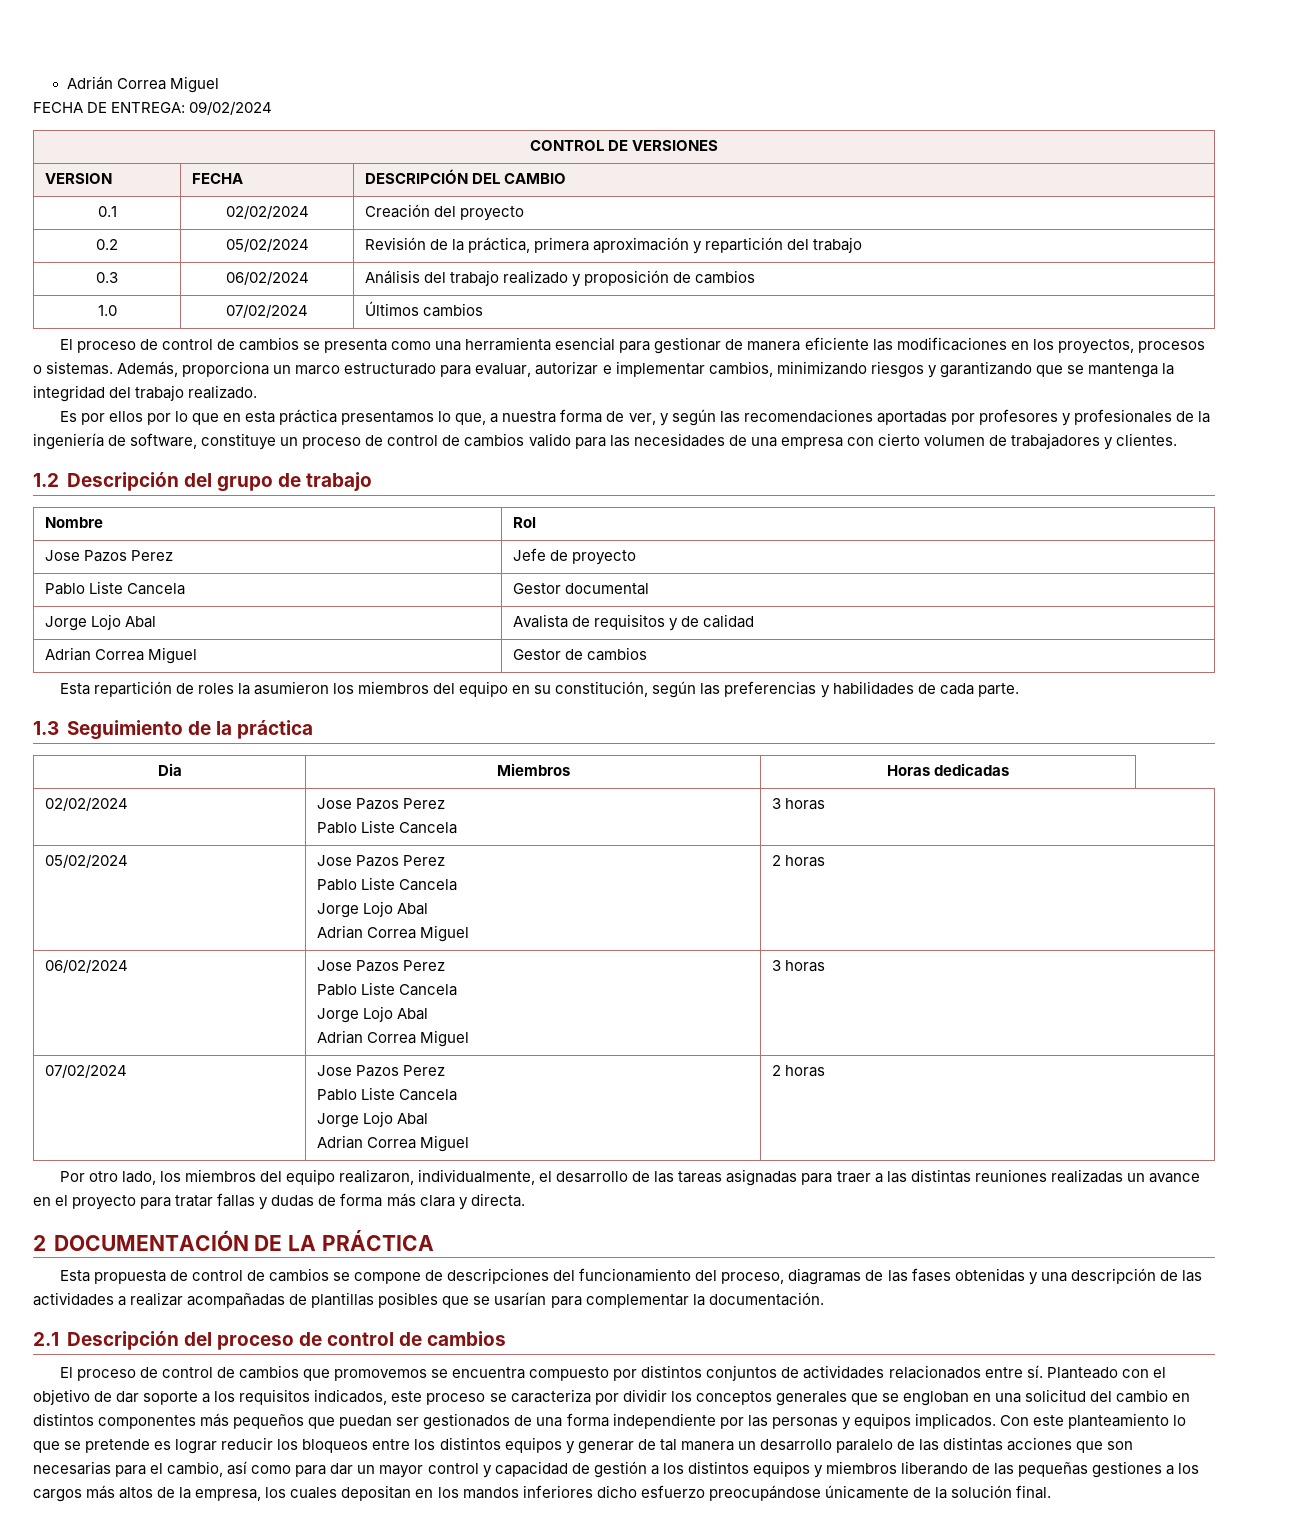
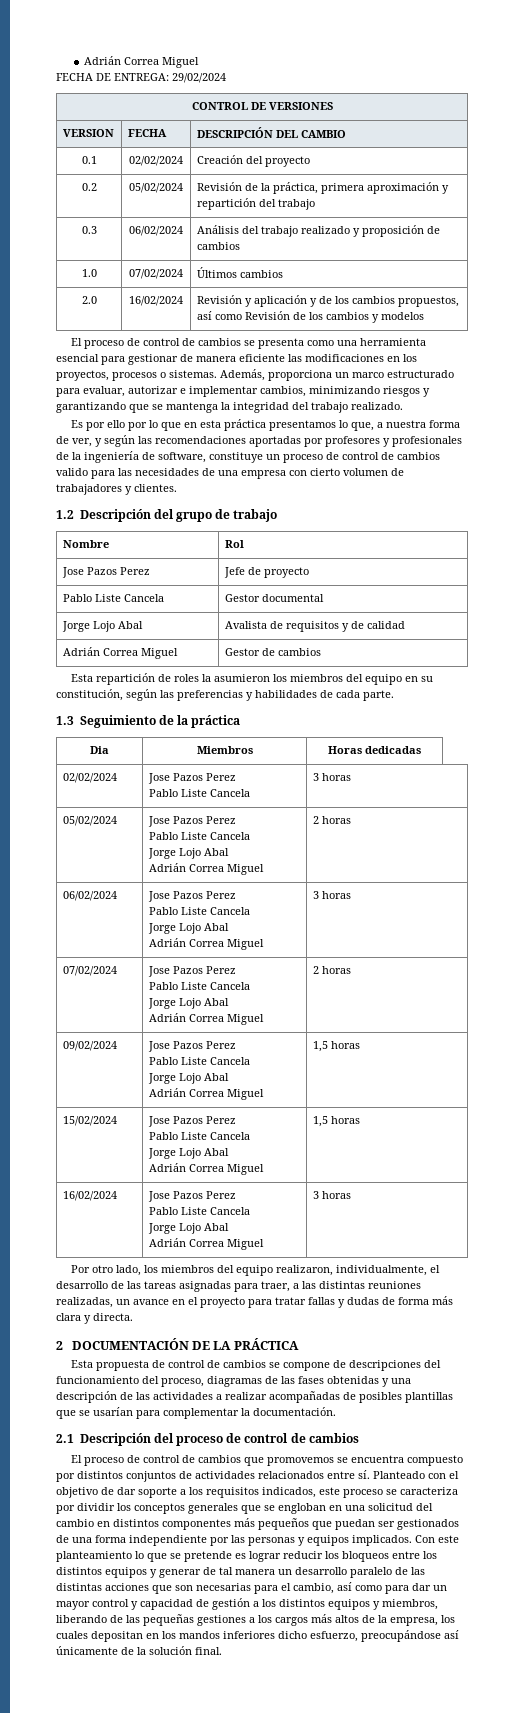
- FECHA DE ENTREGA: 09/02/2024
+ FECHA DE ENTREGA: 29/02/2024
+ 2.0 | 16/02/2024 | Revisión y aplicación y de los cambios propuestos, así como Revisión de los cambios y modelos
- Es por ellos por lo que en esta práctica presentamos lo que, a nuestra forma de ver, y según las recomendaciones aportadas por profesores y profesionales de la ingeniería de software, constituye un proceso de control de cambios valido para las necesidades de una empresa con cierto volumen de trabajadores y clientes.
+ Es por ello por lo que en esta práctica presentamos lo que, a nuestra forma de ver, y según las recomendaciones aportadas por profesores y profesionales de la ingeniería de software, constituye un proceso de control de cambios valido para las necesidades de una empresa con cierto volumen de trabajadores y clientes.
- Adrian Correa Miguel | Gestor de cambios
+ Adrián Correa Miguel | Gestor de cambios
  05/02/2024 | Jose Pazos Perez
  Pablo Liste Cancela
  Jorge Lojo Abal
- Adrian Correa Miguel | 2 horas
+ Adrián Correa Miguel | 2 horas
  06/02/2024 | Jose Pazos Perez
  Pablo Liste Cancela
  Jorge Lojo Abal
- Adrian Correa Miguel | 3 horas
+ Adrián Correa Miguel | 3 horas
  07/02/2024 | Jose Pazos Perez
  Pablo Liste Cancela
  Jorge Lojo Abal
- Adrian Correa Miguel | 2 horas
+ Adrián Correa Miguel | 2 horas
+ 09/02/2024 | Jose Pazos Perez
+ Pablo Liste Cancela
+ Jorge Lojo Abal
+ Adrián Correa Miguel | 1,5 horas
+ 15/02/2024 | Jose Pazos Perez
+ Pablo Liste Cancela
+ Jorge Lojo Abal
+ Adrián Correa Miguel | 1,5 horas
+ 16/02/2024 | Jose Pazos Perez
+ Pablo Liste Cancela
+ Jorge Lojo Abal
+ Adrián Correa Miguel | 3 horas
- Por otro lado, los miembros del equipo realizaron, individualmente, el desarrollo de las tareas asignadas para traer a las distintas reuniones realizadas un avance en el proyecto para tratar fallas y dudas de forma más clara y directa.
+ Por otro lado, los miembros del equipo realizaron, individualmente, el desarrollo de las tareas asignadas para traer, a las distintas reuniones realizadas, un avance en el proyecto para tratar fallas y dudas de forma más clara y directa.
- Esta propuesta de control de cambios se compone de descripciones del funcionamiento del proceso, diagramas de las fases obtenidas y una descripción de las actividades a realizar acompañadas de plantillas posibles que se usarían para complementar la documentación.
+ Esta propuesta de control de cambios se compone de descripciones del funcionamiento del proceso, diagramas de las fases obtenidas y una descripción de las actividades a realizar acompañadas de posibles plantillas que se usarían para complementar la documentación.
- Con este planteamiento lo que se pretende es lograr reducir los bloqueos entre los distintos equipos y generar de tal manera un desarrollo paralelo de las distintas acciones que son necesarias para el cambio, así como para dar un mayor control y capacidad de gestión a los distintos equipos y miembros liberando de las pequeñas gestiones a los cargos más altos de la empresa, los cuales depositan en los mandos inferiores dicho esfuerzo preocupándose únicamente de la solución final.
+ Con este planteamiento lo que se pretende es lograr reducir los bloqueos entre los distintos equipos y generar de tal manera un desarrollo paralelo de las distintas acciones que son necesarias para el cambio, así como para dar un mayor control y capacidad de gestión a los distintos equipos y miembros, liberando de las pequeñas gestiones a los cargos más altos de la empresa, los cuales depositan en los mandos inferiores dicho esfuerzo, preocupándose así únicamente de la solución final.

